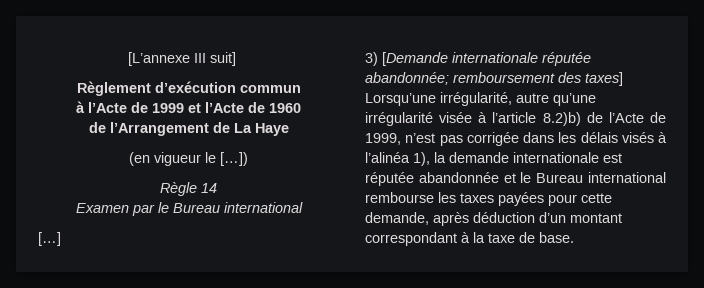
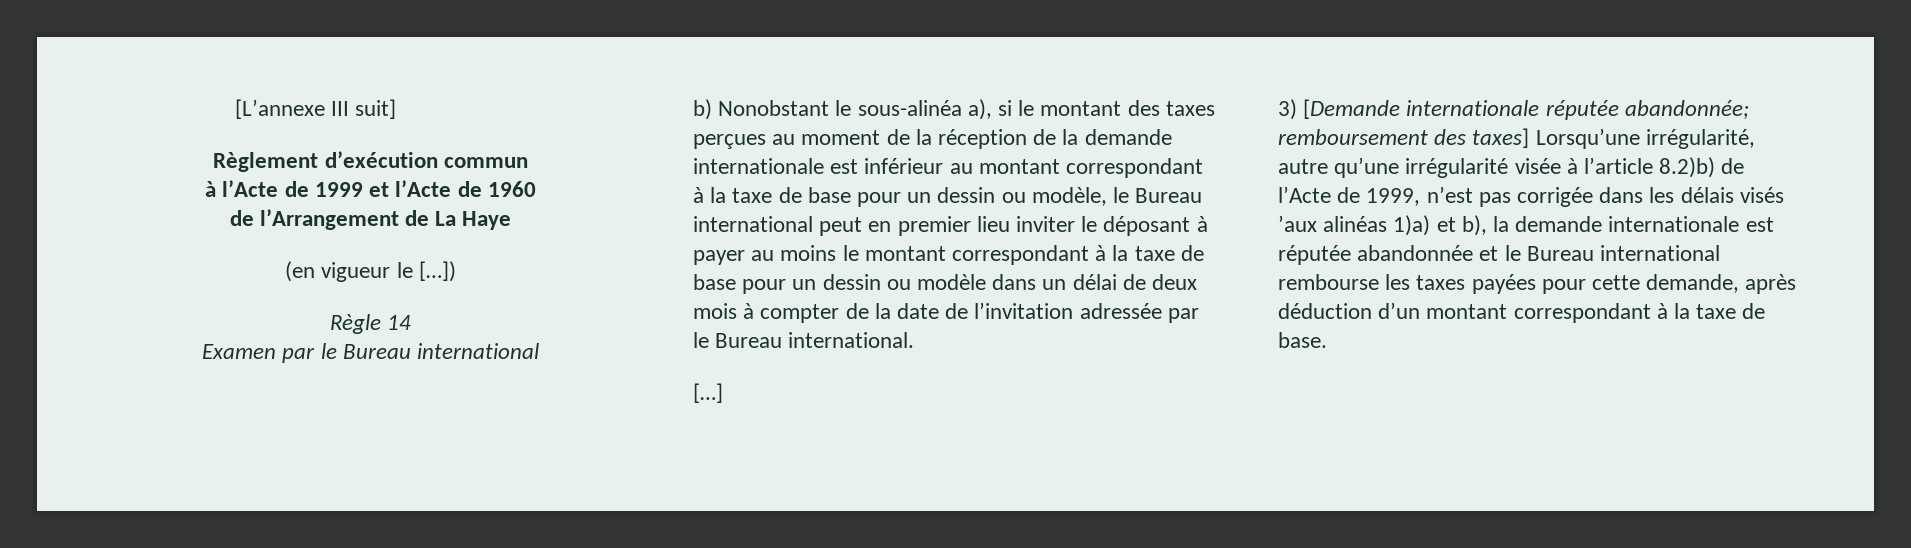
+ b) Nonobstant le sous-alinéa a), si le montant des taxes perçues au moment de la réception de la demande internationale est inférieur au montant correspondant à la taxe de base pour un dessin ou modèle, le Bureau international peut en premier lieu inviter le déposant à payer au moins le montant correspondant à la taxe de base pour un dessin ou modèle dans un délai de deux mois à compter de la date de l’invitation adressée par le Bureau international.
- 3) [Demande internationale réputée abandonnée; remboursement des taxes] Lorsqu’une irrégularité, autre qu’une irrégularité visée à l’article 8.2)b) de l’Acte de 1999, n’est pas corrigée dans les délais visés à l’alinéa 1), la demande internationale est réputée abandonnée et le Bureau international rembourse les taxes payées pour cette demande, après déduction d’un montant correspondant à la taxe de base.
+ 3) [Demande internationale réputée abandonnée; remboursement des taxes] Lorsqu’une irrégularité, autre qu’une irrégularité visée à l’article 8.2)b) de l’Acte de 1999, n’est pas corrigée dans les délais visés ’aux alinéas 1)a) et b), la demande internationale est réputée abandonnée et le Bureau international rembourse les taxes payées pour cette demande, après déduction d’un montant correspondant à la taxe de base.

